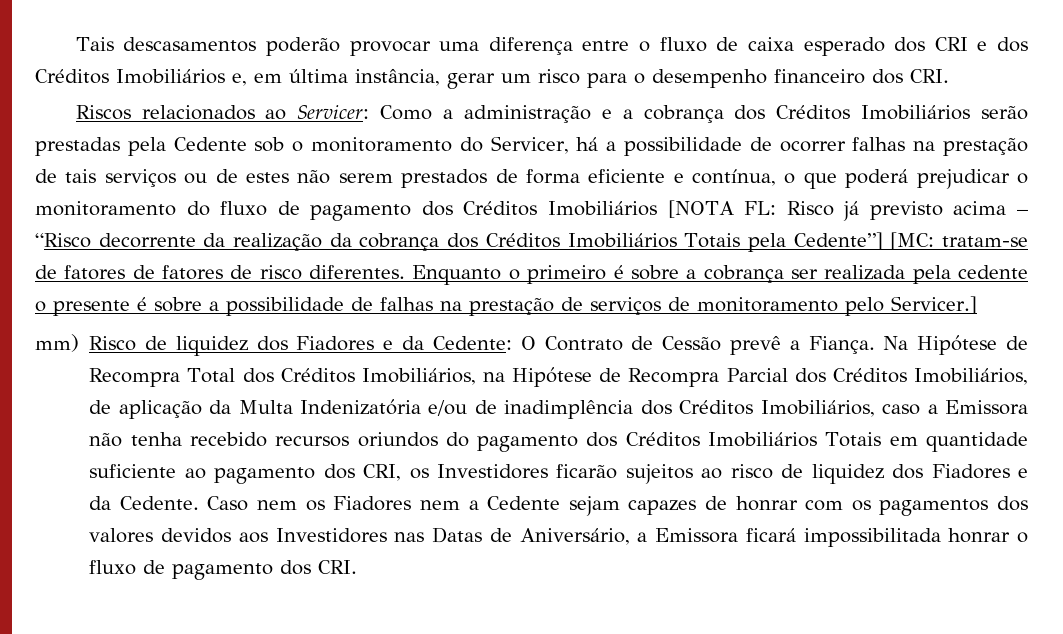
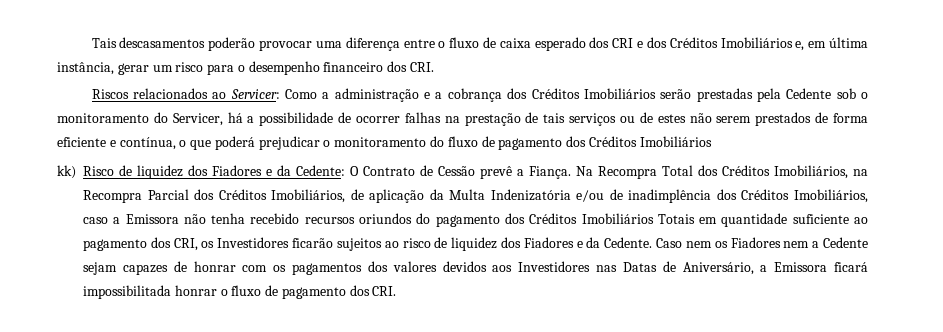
- Como a administração e a cobrança dos Créditos Imobiliários serão prestadas pela Cedente sob o monitoramento do Servicer, há a possibilidade de ocorrer falhas na prestação de tais serviços ou de estes não serem prestados de forma eficiente e contínua, o que poderá prejudicar o monitoramento do fluxo de pagamento dos Créditos Imobiliários [NOTA FL: Risco já previsto acima – “Risco decorrente da realização da cobrança dos Créditos Imobiliários Totais pela Cedente”] [MC: tratam-se de fatores de fatores de risco diferentes. Enquanto o primeiro é sobre a cobrança ser realizada pela cedente o presente é sobre a possibilidade de falhas na prestação de serviços de monitoramento pelo Servicer.]
- mm) Risco de liquidez dos Fiadores e da Cedente:
+ Como a administração e a cobrança dos Créditos Imobiliários serão prestadas pela Cedente sob o monitoramento do Servicer, há a possibilidade de ocorrer falhas na prestação de tais serviços ou de estes não serem prestados de forma eficiente e contínua, o que poderá prejudicar o monitoramento do fluxo de pagamento dos Créditos Imobiliários
+ kk) Risco de liquidez dos Fiadores e da Cedente:
- Na Hipótese de Recompra Total dos Créditos Imobiliários, na Hipótese de Recompra Parcial dos Créditos Imobiliários, de aplicação da Multa Indenizatória e/ou de inadimplência dos Créditos Imobiliários, caso a Emissora não tenha recebido recursos oriundos do pagamento dos Créditos Imobiliários Totais em quantidade suficiente ao pagamento dos CRI, os Investidores ficarão sujeitos ao risco de liquidez dos Fiadores e da Cedente.
+ Na Recompra Total dos Créditos Imobiliários, na Recompra Parcial dos Créditos Imobiliários, de aplicação da Multa Indenizatória e/ou de inadimplência dos Créditos Imobiliários, caso a Emissora não tenha recebido recursos oriundos do pagamento dos Créditos Imobiliários Totais em quantidade suficiente ao pagamento dos CRI, os Investidores ficarão sujeitos ao risco de liquidez dos Fiadores e da Cedente.

